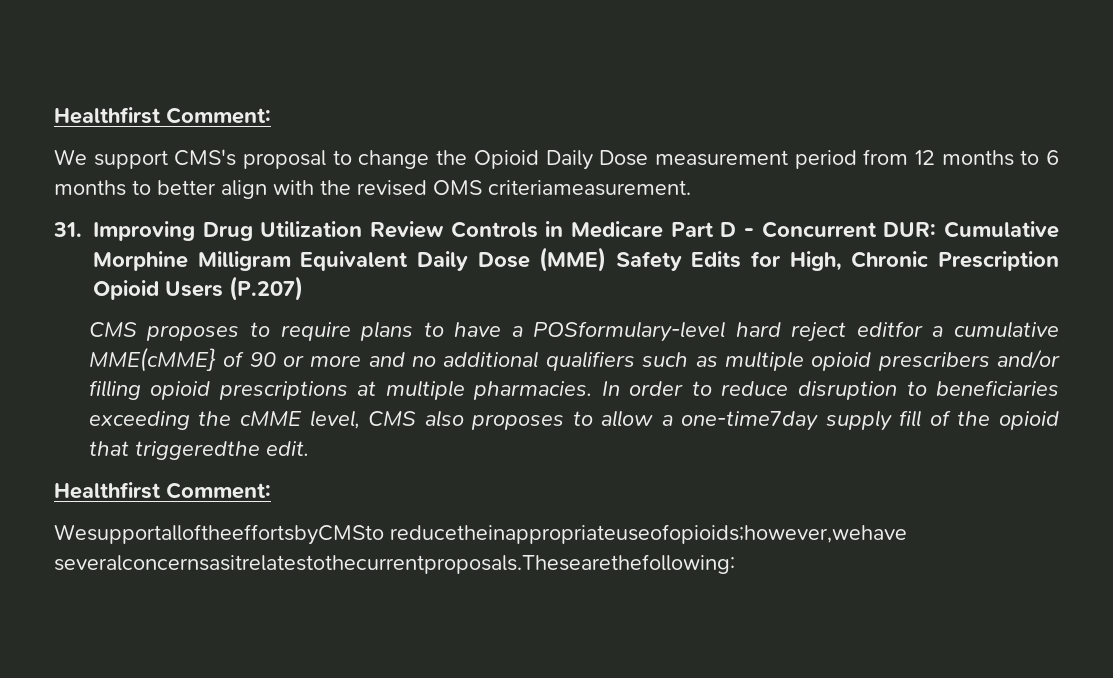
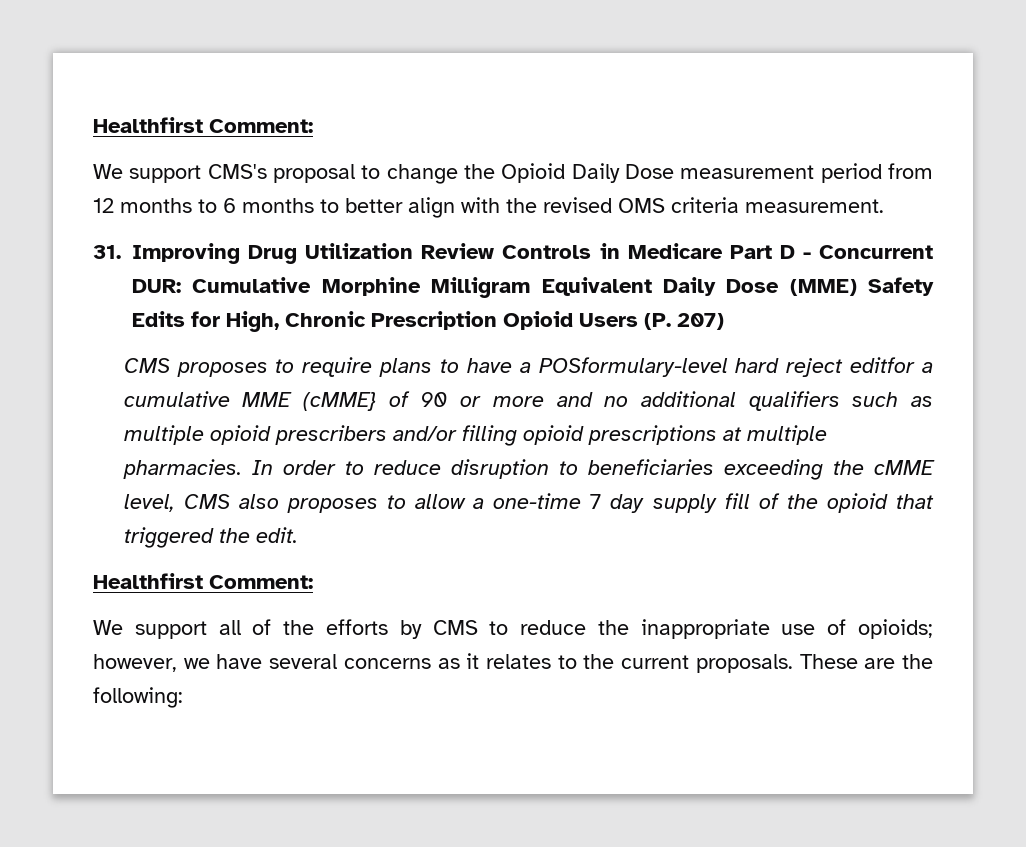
- We support CMS's proposal to change the Opioid Daily Dose measurement period from 12 months to 6 months to better align with the revised OMS criteriameasurement.
+ We support CMS's proposal to change the Opioid Daily Dose measurement period from 12 months to 6 months to better align with the revised OMS criteria measurement.
- 31. Improving Drug Utilization Review Controls in Medicare Part D - Concurrent DUR: Cumulative Morphine Milligram Equivalent Daily Dose (MME) Safety Edits for High, Chronic Prescription Opioid Users (P.207)
+ 31. Improving Drug Utilization Review Controls in Medicare Part D - Concurrent DUR: Cumulative Morphine Milligram Equivalent Daily Dose (MME) Safety Edits for High, Chronic Prescription Opioid Users (P. 207)
- CMS proposes to require plans to have a POSformulary-level hard reject editfor a cumulative MME(cMME} of 90 or more and no additional qualifiers such as multiple opioid prescribers and/or filling opioid prescriptions at multiple pharmacies.
+ CMS proposes to require plans to have a POSformulary-level hard reject editfor a cumulative MME (cMME} of 90 or more and no additional qualifiers such as multiple opioid prescribers and/or filling opioid prescriptions at multiple pharmacies.
- In order to reduce disruption to beneficiaries exceeding the cMME level, CMS also proposes to allow a one-time7day supply fill of the opioid that triggeredthe edit.
+ In order to reduce disruption to beneficiaries exceeding the cMME level, CMS also proposes to allow a one-time 7 day supply fill of the opioid that triggered the edit.
- WesupportalloftheeffortsbyCMSto reducetheinappropriateuseofopioids;however,wehave severalconcernsasitrelatestothecurrentproposals.Thesearethefollowing:
+ We support all of the efforts by CMS to reduce the inappropriate use of opioids; however, we have several concerns as it relates to the current proposals. These are the following:

